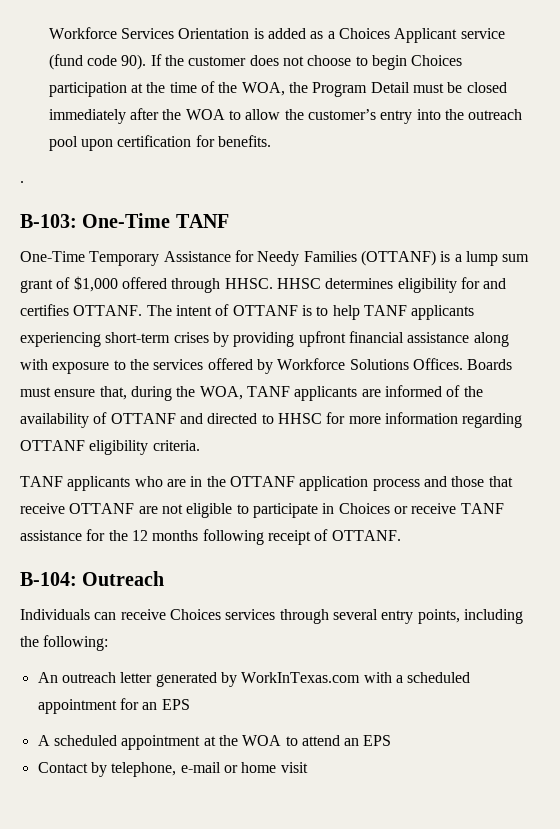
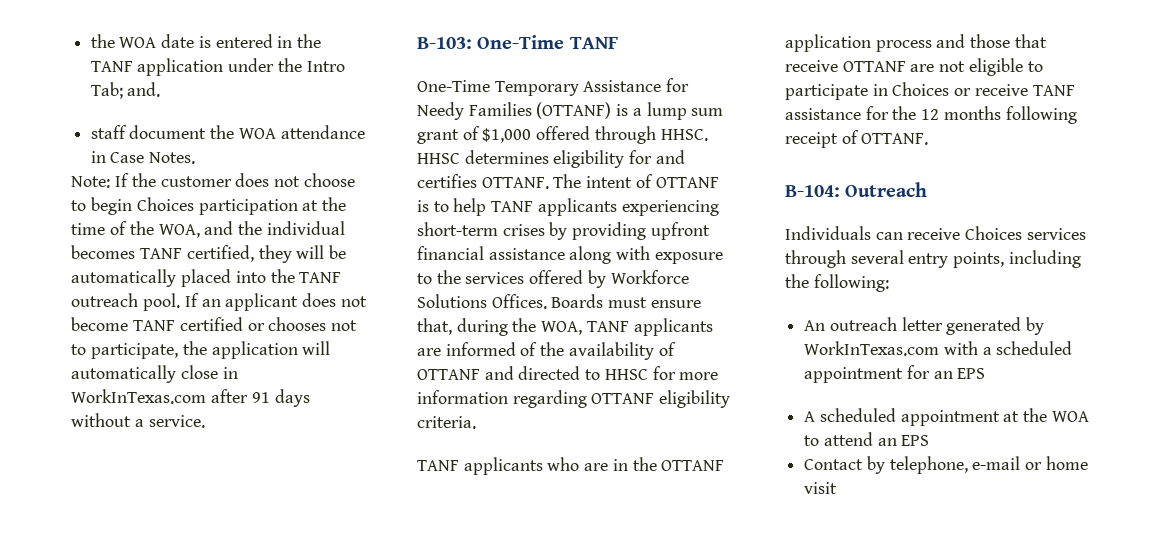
- Workforce Services Orientation is added as a Choices Applicant service (fund code 90). If the customer does not choose to begin Choices participation at the time of the WOA, the Program Detail must be closed immediately after the WOA to allow the customer’s entry into the outreach pool upon certification for benefits.
- .
+ the WOA date is entered in the TANF application under the Intro Tab; and.
+ staff document the WOA attendance in Case Notes.
+ Note: If the customer does not choose to begin Choices participation at the time of the WOA, and the individual becomes TANF certified, they will be automatically placed into the TANF outreach pool. If an applicant does not become TANF certified or chooses not to participate, the application will automatically close in WorkInTexas.com after 91 days without a service.

